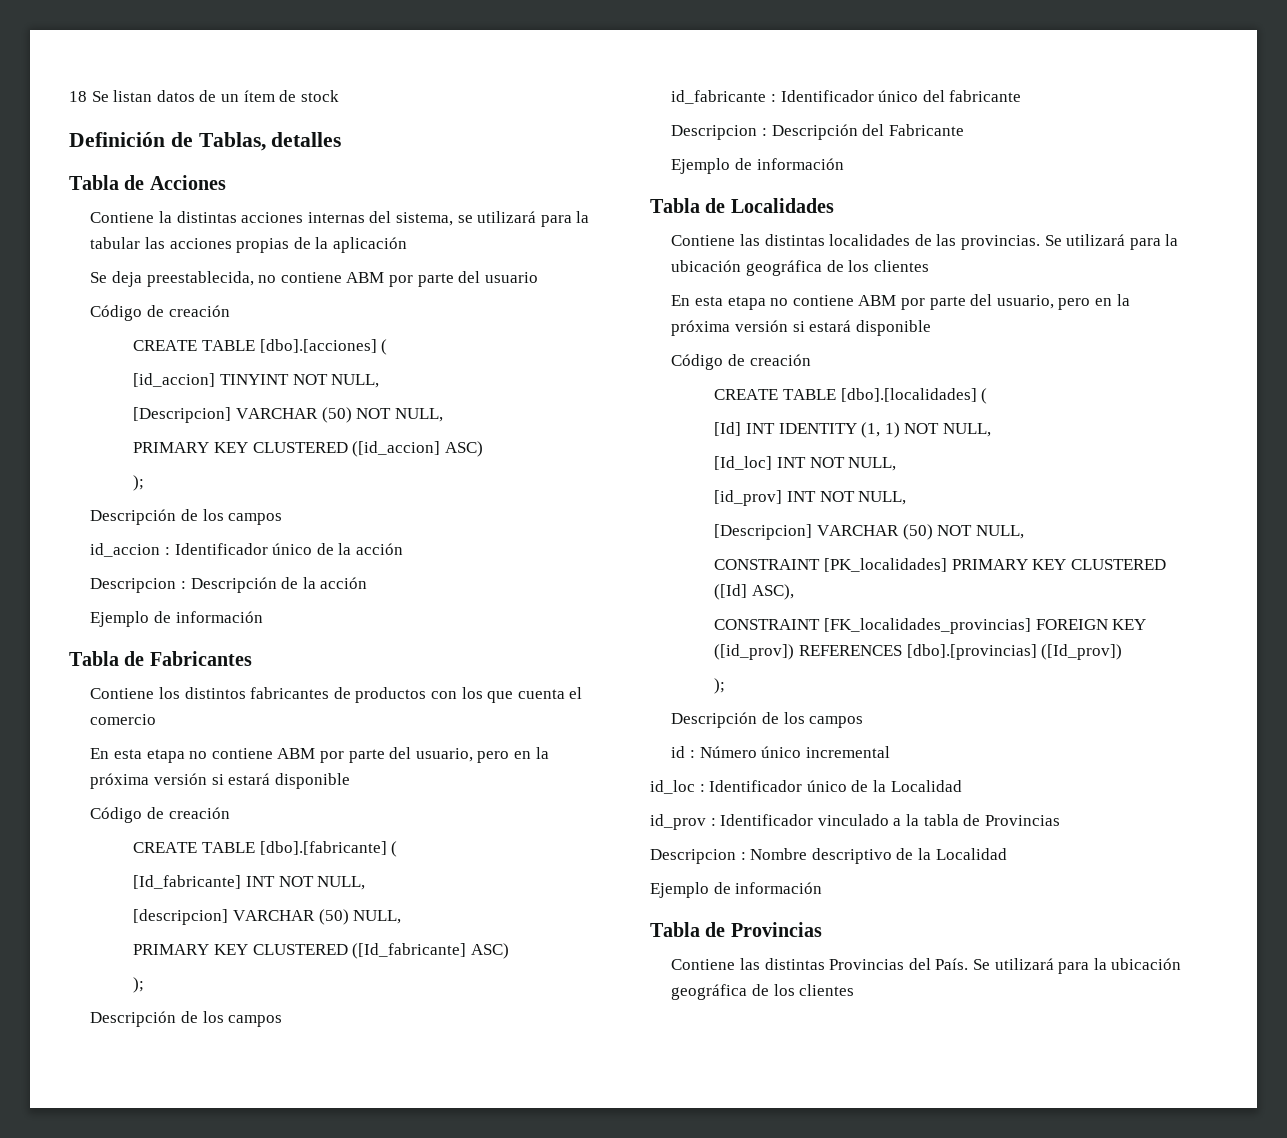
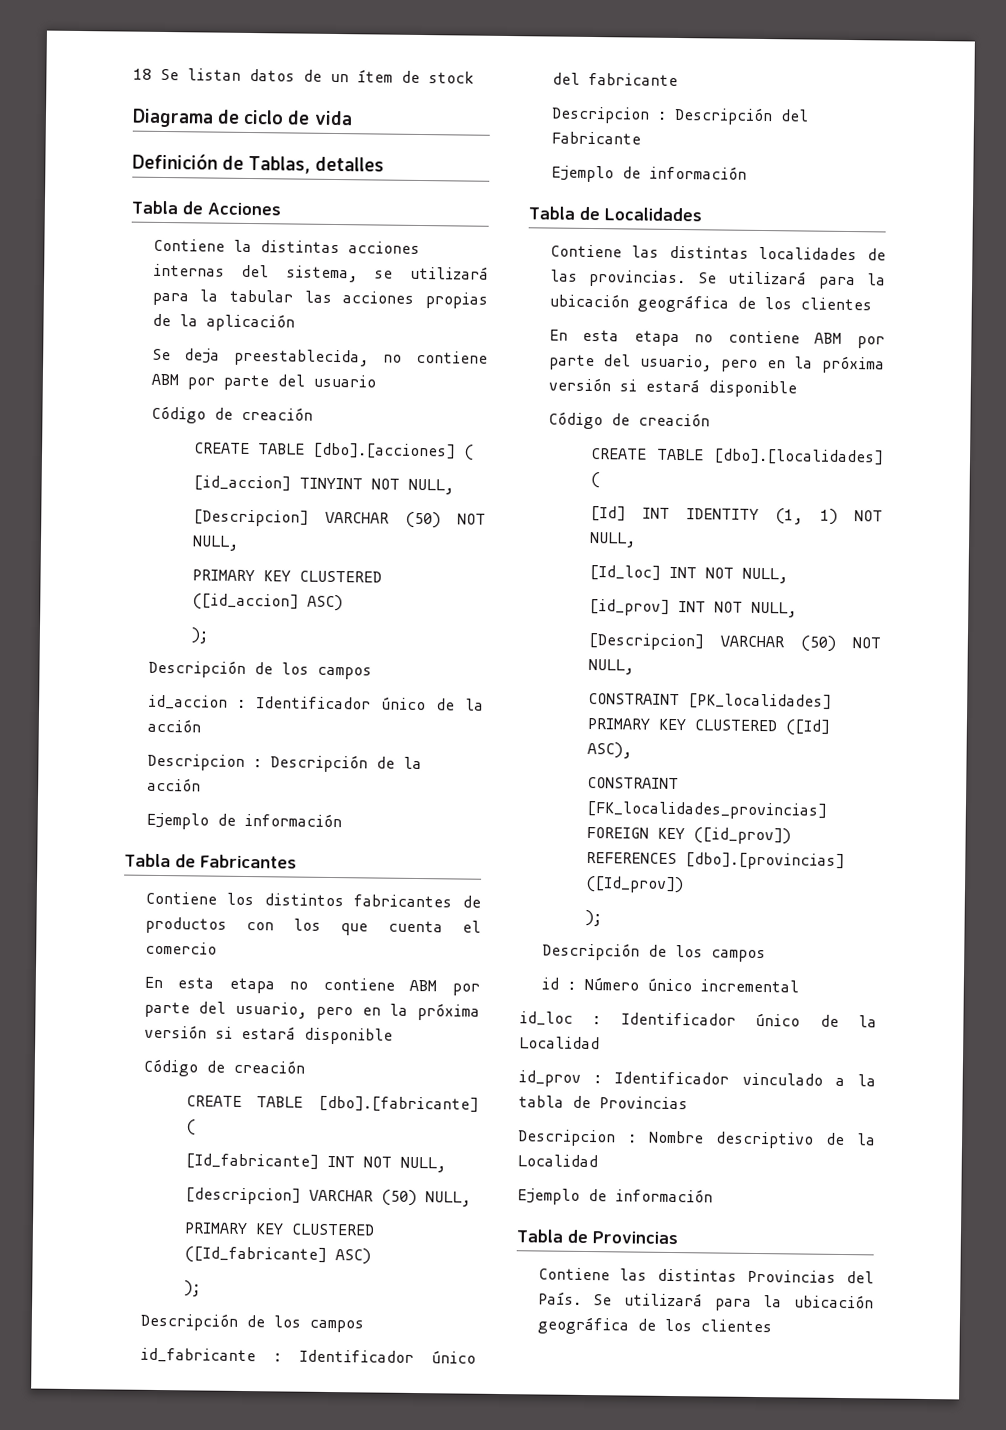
+ Diagrama de ciclo de vida

